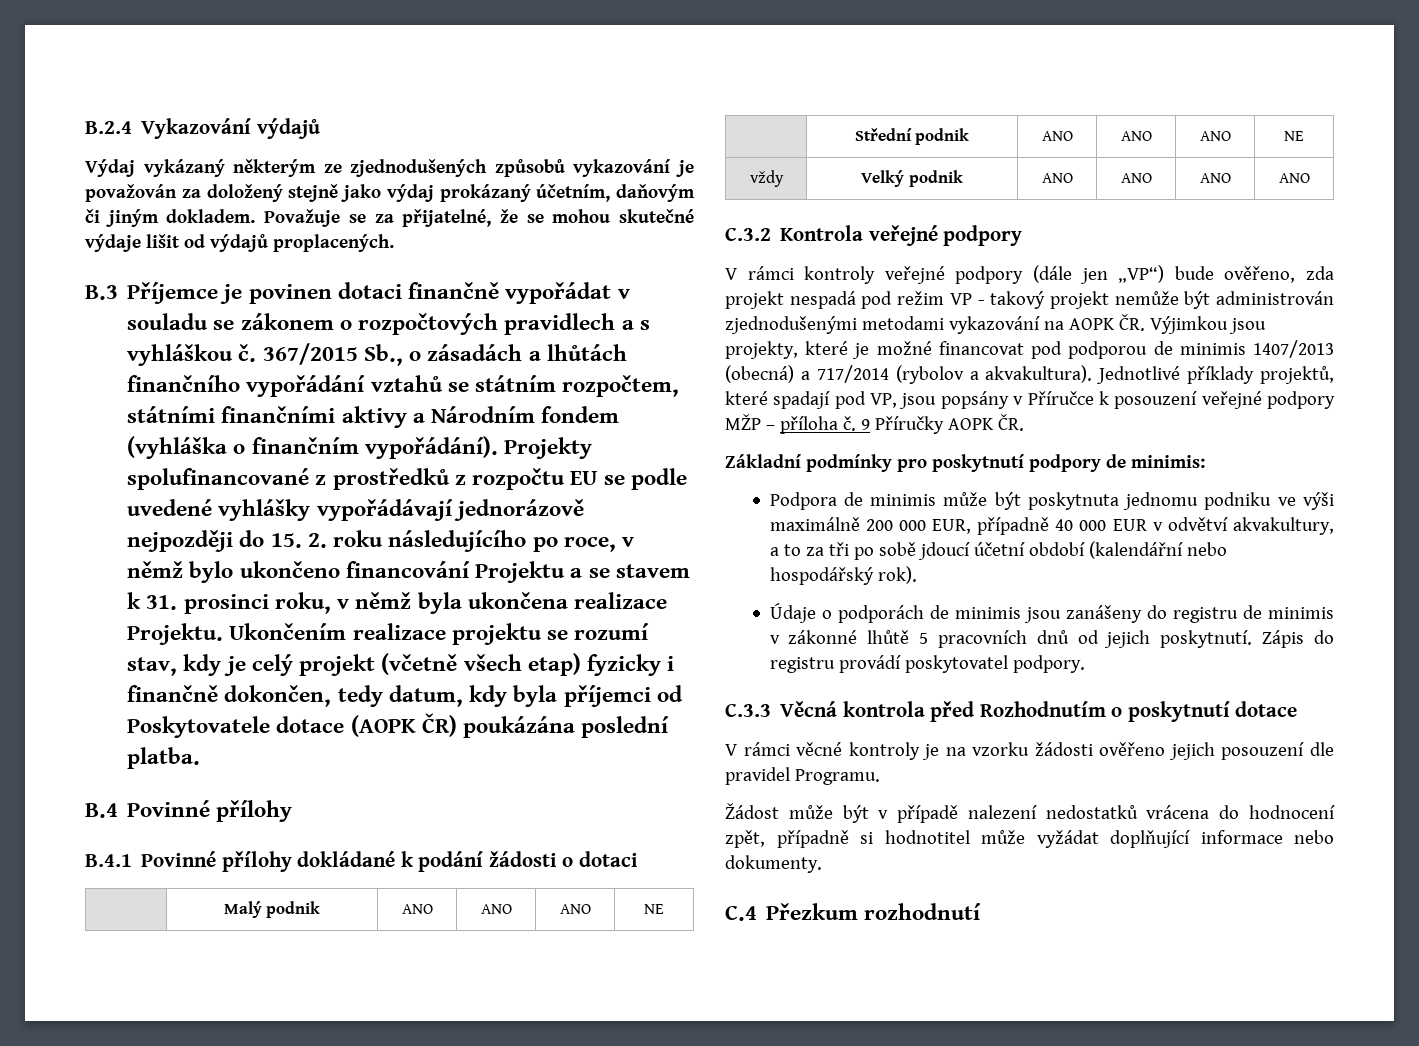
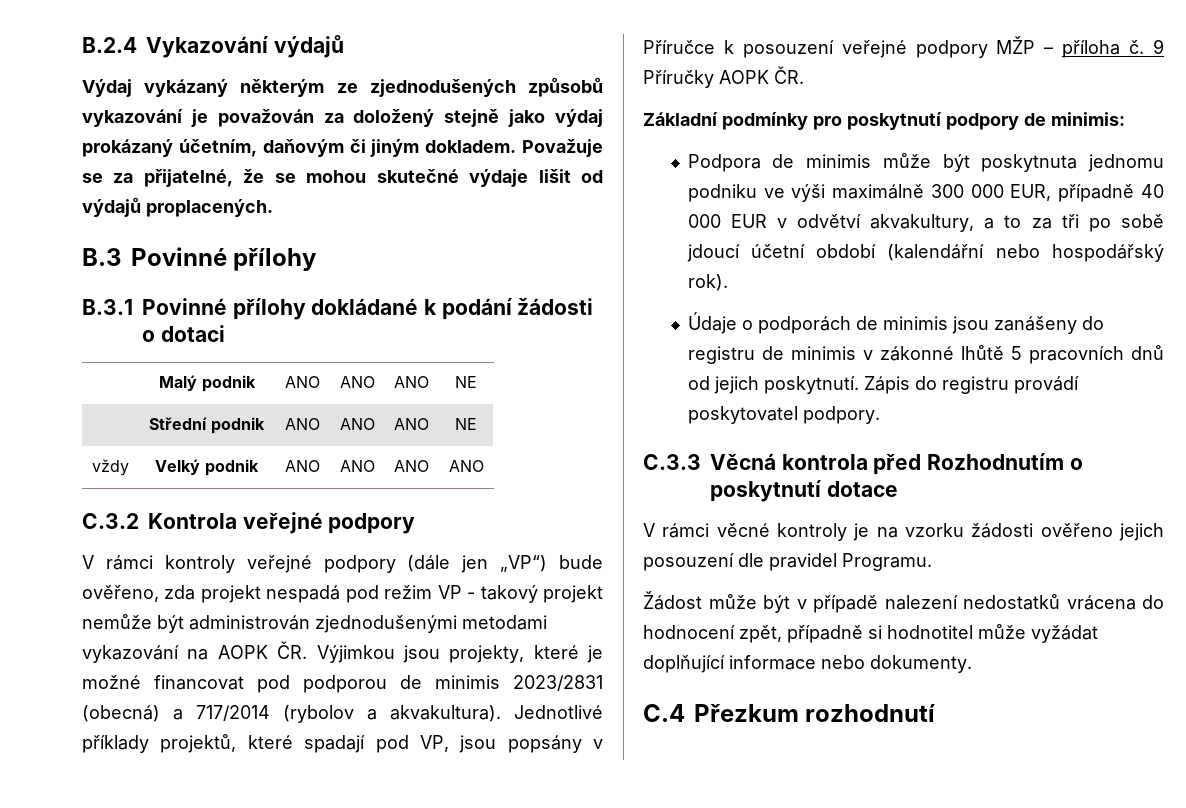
- B.3 Příjemce je povinen dotaci finančně vypořádat v souladu se zákonem o rozpočtových pravidlech a s vyhláškou č. 367/2015 Sb., o zásadách a lhůtách finančního vypořádání vztahů se státním rozpočtem, státními finančními aktivy a Národním fondem (vyhláška o finančním vypořádání). Projekty spolufinancované z prostředků z rozpočtu EU se podle uvedené vyhlášky vypořádávají jednorázově nejpozději do 15. 2. roku následujícího po roce, v němž bylo ukončeno financování Projektu a se stavem k 31. prosinci roku, v němž byla ukončena realizace Projektu. Ukončením realizace projektu se rozumí stav, kdy je celý projekt (včetně všech etap) fyzicky i finančně dokončen, tedy datum, kdy byla příjemci od Poskytovatele dotace (AOPK ČR) poukázána poslední platba.
- B.4 Povinné přílohy
+ B.3 Povinné přílohy
- B.4.1 Povinné přílohy dokládané k podání žádosti o dotaci
+ B.3.1 Povinné přílohy dokládané k podání žádosti o dotaci
- V rámci kontroly veřejné podpory (dále jen „VP“) bude ověřeno, zda projekt nespadá pod režim VP - takový projekt nemůže být administrován zjednodušenými metodami vykazování na AOPK ČR. Výjimkou jsou projekty, které je možné financovat pod podporou de minimis 1407/2013 (obecná) a 717/2014 (rybolov a akvakultura).
+ V rámci kontroly veřejné podpory (dále jen „VP“) bude ověřeno, zda projekt nespadá pod režim VP - takový projekt nemůže být administrován zjednodušenými metodami vykazování na AOPK ČR. Výjimkou jsou projekty, které je možné financovat pod podporou de minimis 2023/2831 (obecná) a 717/2014 (rybolov a akvakultura).
- Podpora de minimis může být poskytnuta jednomu podniku ve výši maximálně 200 000 EUR, případně 40 000 EUR v odvětví akvakultury, a to za tři po sobě jdoucí účetní období (kalendářní nebo hospodářský rok).
+ Podpora de minimis může být poskytnuta jednomu podniku ve výši maximálně 300 000 EUR, případně 40 000 EUR v odvětví akvakultury, a to za tři po sobě jdoucí účetní období (kalendářní nebo hospodářský rok).

